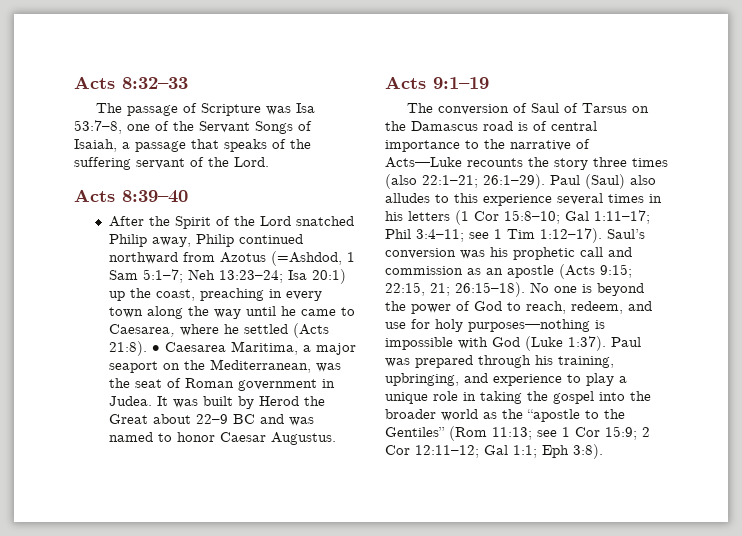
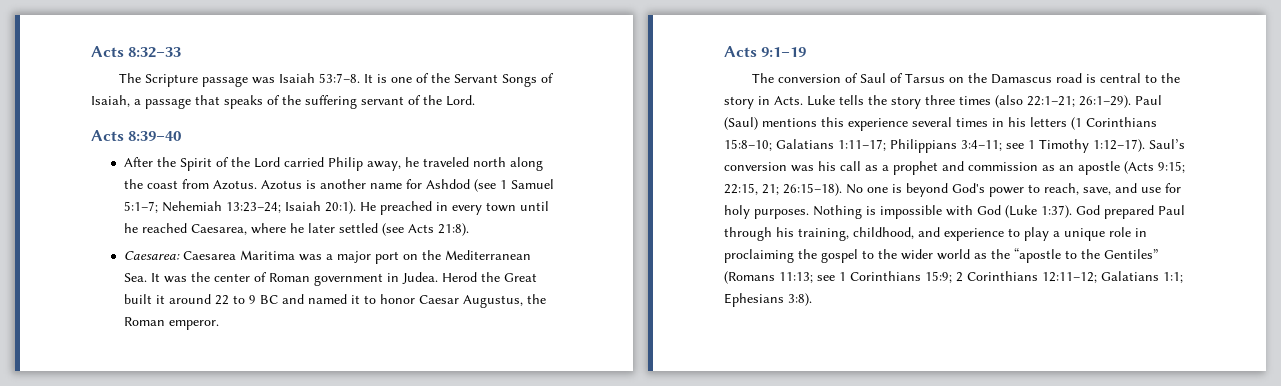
- The passage of Scripture was Isa 53:7–8, one of the Servant Songs of Isaiah, a passage that speaks of the suffering servant of the Lord.
+ The Scripture passage was Isaiah 53:7–8. It is one of the Servant Songs of Isaiah, a passage that speaks of the suffering servant of the Lord.
- After the Spirit of the Lord snatched Philip away, Philip continued northward from Azotus (=Ashdod, 1 Sam 5:1–7; Neh 13:23–24; Isa 20:1) up the coast, preaching in every town along the way until he came to Caesarea, where he settled (Acts 21:8). • Caesarea Maritima, a major seaport on the Mediterranean, was the seat of Roman government in Judea.
+ After the Spirit of the Lord carried Philip away, he traveled north along the coast from Azotus. Azotus is another name for Ashdod (see 1 Samuel 5:1–7; Nehemiah 13:23–24; Isaiah 20:1). He preached in every town until he reached Caesarea, where he later settled (see Acts 21:8).
+ Caesarea: Caesarea Maritima was a major port on the Mediterranean Sea. It was the center of Roman government in Judea.
- It was built by Herod the Great about 22–9 BC and was named to honor Caesar Augustus.
+ Herod the Great built it around 22 to 9 BC and named it to honor Caesar Augustus, the Roman emperor.
- The conversion of Saul of Tarsus on the Damascus road is of central importance to the narrative of Acts—Luke recounts the story three times (also 22:1–21; 26:1–29).
+ The conversion of Saul of Tarsus on the Damascus road is central to the story in Acts. Luke tells the story three times (also 22:1–21; 26:1–29).
- Paul (Saul) also alludes to this experience several times in his letters (1 Cor 15:8–10; Gal 1:11–17; Phil 3:4–11; see 1 Tim 1:12–17).
+ Paul (Saul) mentions this experience several times in his letters (1 Corinthians 15:8–10; Galatians 1:11–17; Philippians 3:4–11; see 1 Timothy 1:12–17).
- Saul’s conversion was his prophetic call and commission as an apostle (Acts 9:15; 22:15, 21; 26:15–18).
+ Saul’s conversion was his call as a prophet and commission as an apostle (Acts 9:15; 22:15, 21; 26:15–18).
- No one is beyond the power of God to reach, redeem, and use for holy purposes—nothing is impossible with God (Luke 1:37).
+ No one is beyond God's power to reach, save, and use for holy purposes. Nothing is impossible with God (Luke 1:37).
- Paul was prepared through his training, upbringing, and experience to play a unique role in taking the gospel into the broader world as the “apostle to the Gentiles” (Rom 11:13; see 1 Cor 15:9; 2 Cor 12:11–12; Gal 1:1; Eph 3:8).
+ God prepared Paul through his training, childhood, and experience to play a unique role in proclaiming the gospel to the wider world as the “apostle to the Gentiles” (Romans 11:13; see 1 Corinthians 15:9; 2 Corinthians 12:11–12; Galatians 1:1; Ephesians 3:8).

